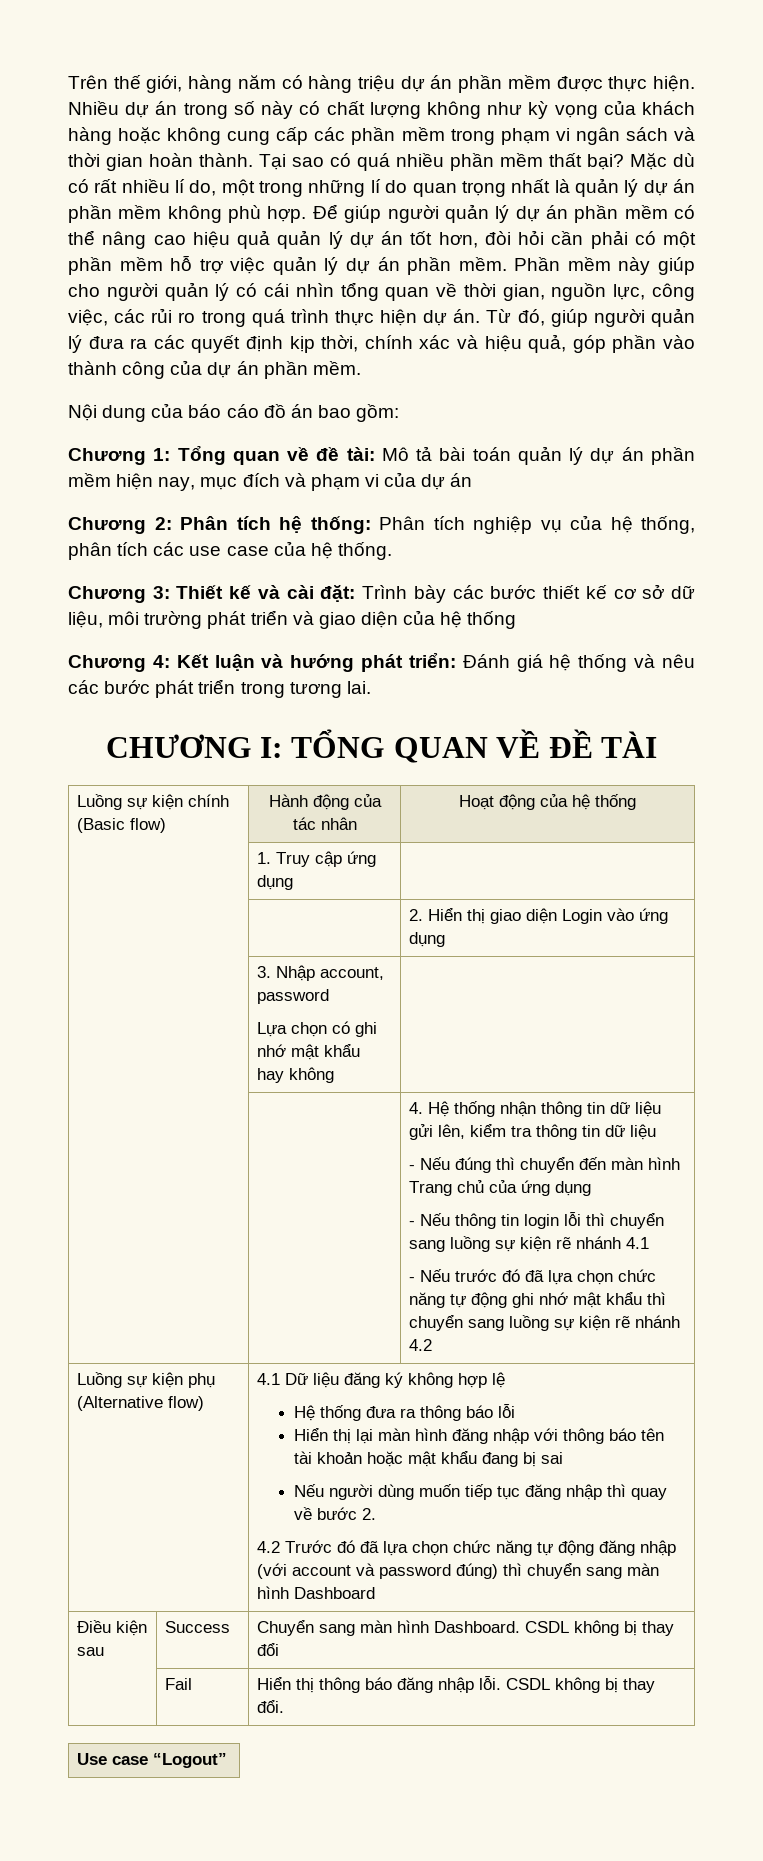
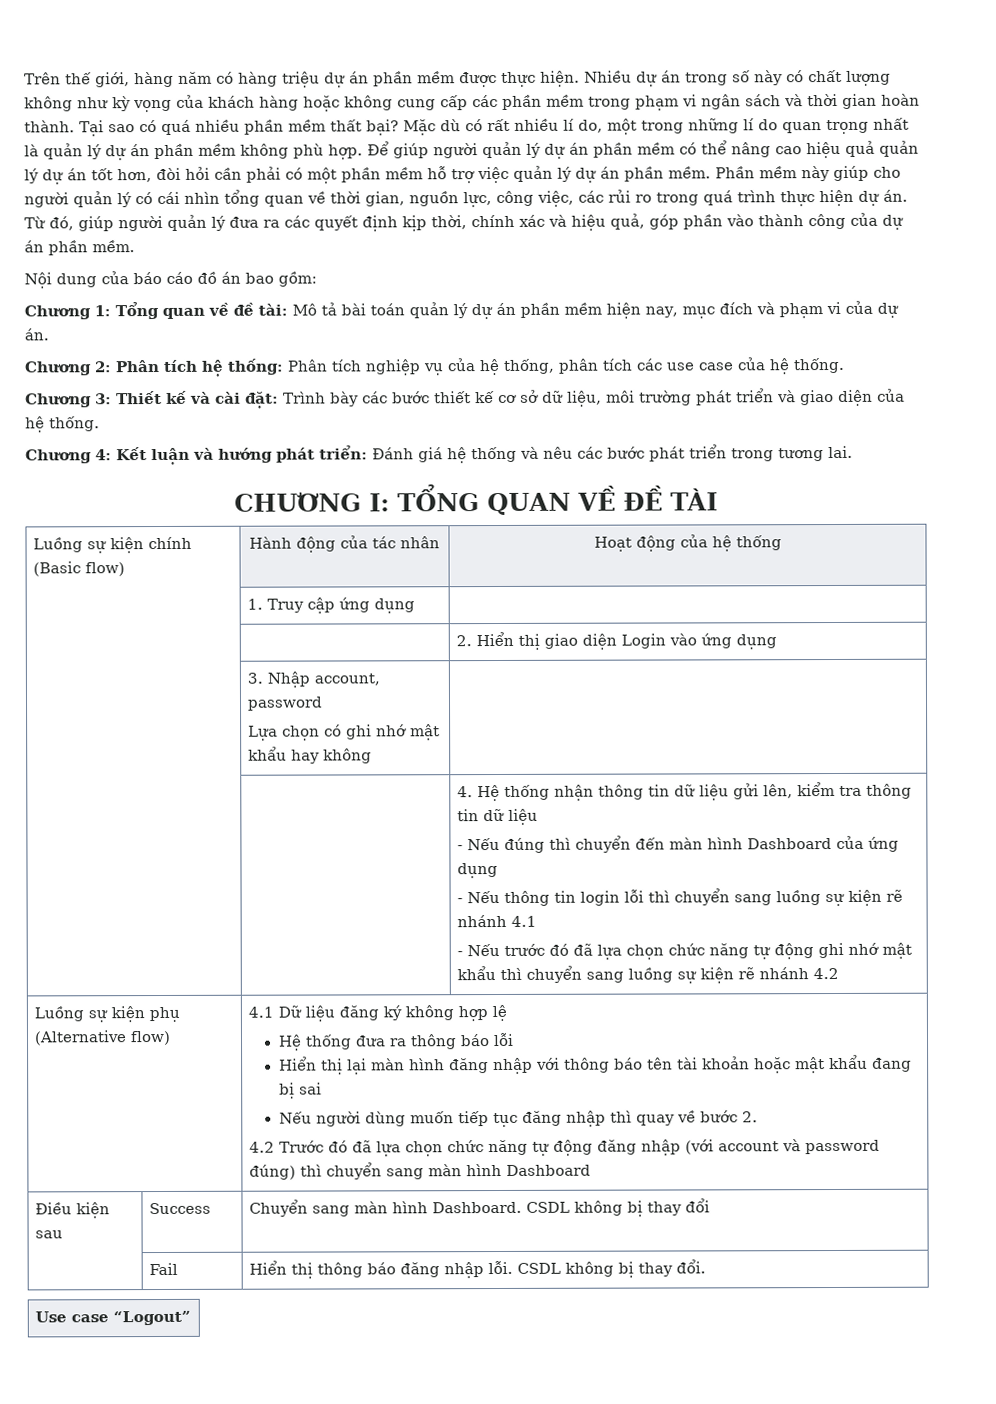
- Chương 1: Tổng quan về đề tài: Mô tả bài toán quản lý dự án phần mềm hiện nay, mục đích và phạm vi của dự án
+ Chương 1: Tổng quan về đề tài: Mô tả bài toán quản lý dự án phần mềm hiện nay, mục đích và phạm vi của dự án.
- Chương 3: Thiết kế và cài đặt: Trình bày các bước thiết kế cơ sở dữ liệu, môi trường phát triển và giao diện của hệ thống
+ Chương 3: Thiết kế và cài đặt: Trình bày các bước thiết kế cơ sở dữ liệu, môi trường phát triển và giao diện của hệ thống.
- - Nếu đúng thì chuyển đến màn hình Trang chủ của ứng dụng
+ - Nếu đúng thì chuyển đến màn hình Dashboard của ứng dụng

